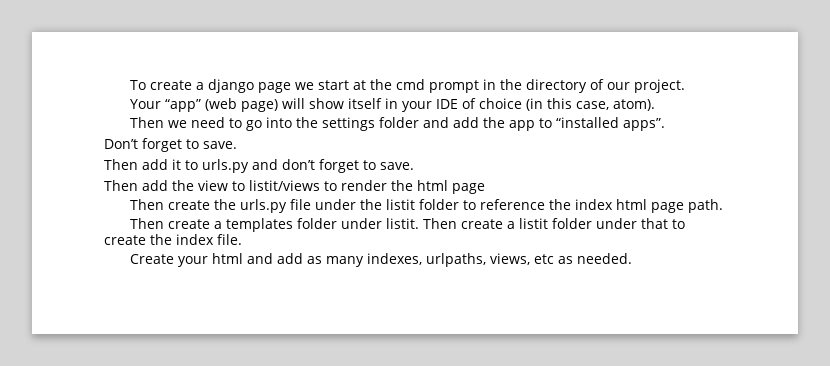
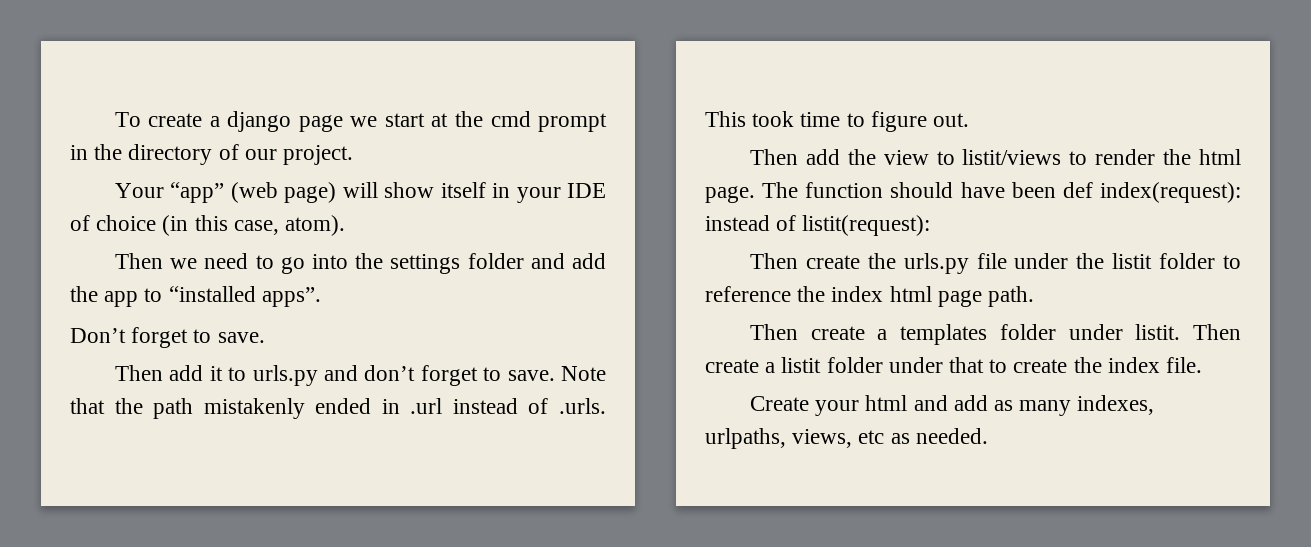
+ Note that the path mistakenly ended in .url instead of .urls. This took time to figure out.
- Then add the view to listit/views to render the html page
+ Then add the view to listit/views to render the html page. The function should have been def index(request): instead of listit(request):

